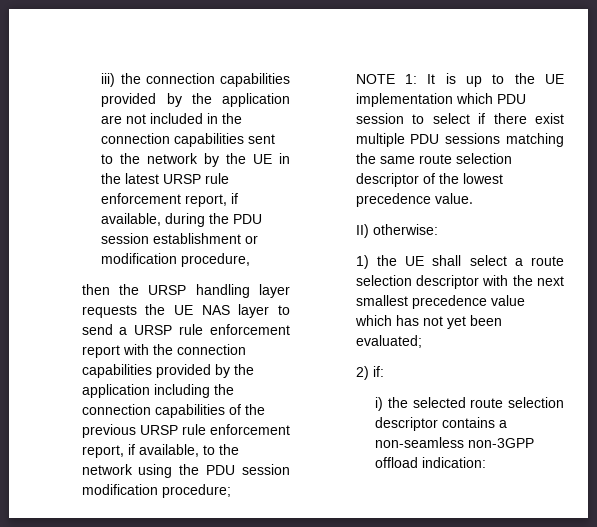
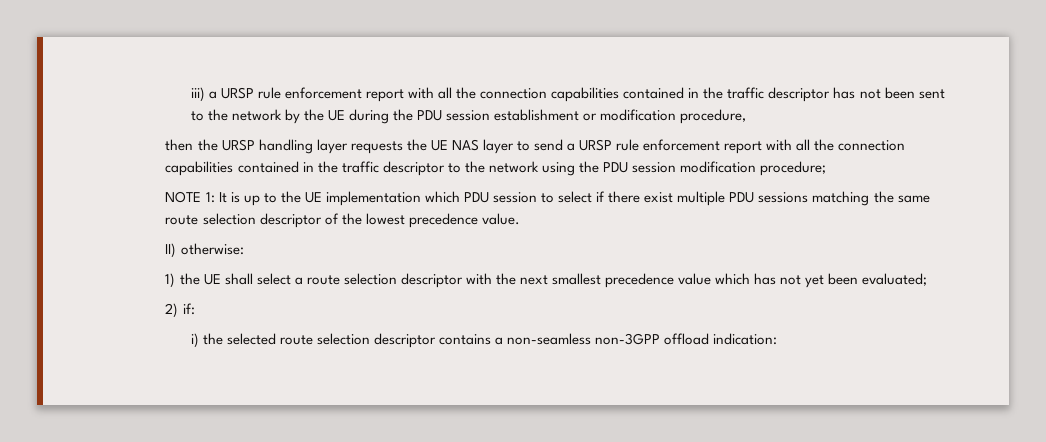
- iii) the connection capabilities provided by the application are not included in the connection capabilities sent to the network by the UE in the latest URSP rule enforcement report, if available, during the PDU session establishment or modification procedure,
+ iii) a URSP rule enforcement report with all the connection capabilities contained in the traffic descriptor has not been sent to the network by the UE during the PDU session establishment or modification procedure,
- then the URSP handling layer requests the UE NAS layer to send a URSP rule enforcement report with the connection capabilities provided by the application including the connection capabilities of the previous URSP rule enforcement report, if available, to the network using the PDU session modification procedure;
+ then the URSP handling layer requests the UE NAS layer to send a URSP rule enforcement report with all the connection capabilities contained in the traffic descriptor to the network using the PDU session modification procedure;

